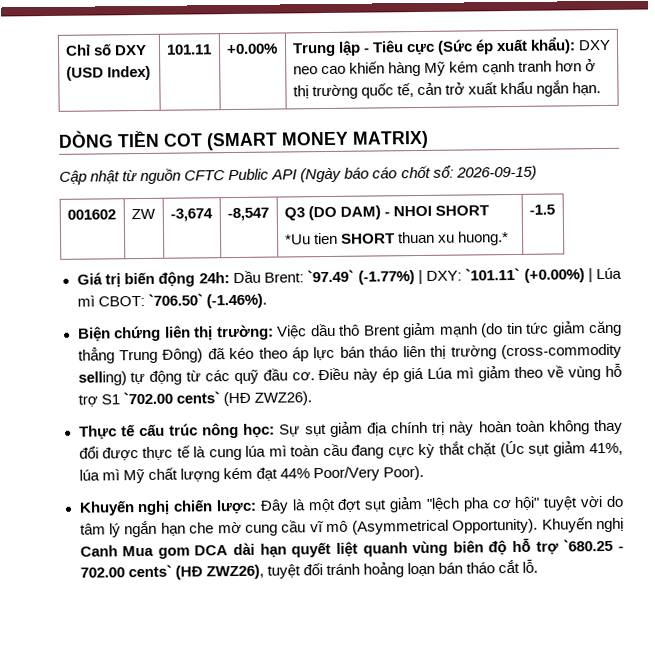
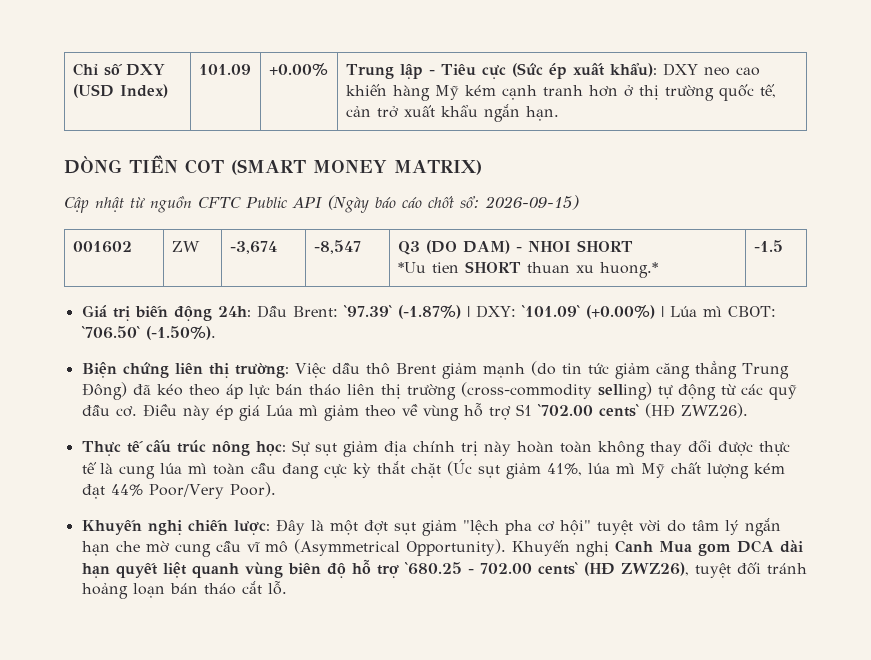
- Chỉ số DXY (USD Index) | 101.11 | +0.00% | Trung lập - Tiêu cực (Sức ép xuất khẩu): DXY neo cao khiến hàng Mỹ kém cạnh tranh hơn ở thị trường quốc tế, cản trở xuất khẩu ngắn hạn.
+ Chỉ số DXY (USD Index) | 101.09 | +0.00% | Trung lập - Tiêu cực (Sức ép xuất khẩu): DXY neo cao khiến hàng Mỹ kém cạnh tranh hơn ở thị trường quốc tế, cản trở xuất khẩu ngắn hạn.
- Giá trị biến động 24h: Dầu Brent: `97.49` (-1.77%) | DXY: `101.11` (+0.00%) | Lúa mì CBOT: `706.50` (-1.46%).
+ Giá trị biến động 24h: Dầu Brent: `97.39` (-1.87%) | DXY: `101.09` (+0.00%) | Lúa mì CBOT: `706.50` (-1.50%).

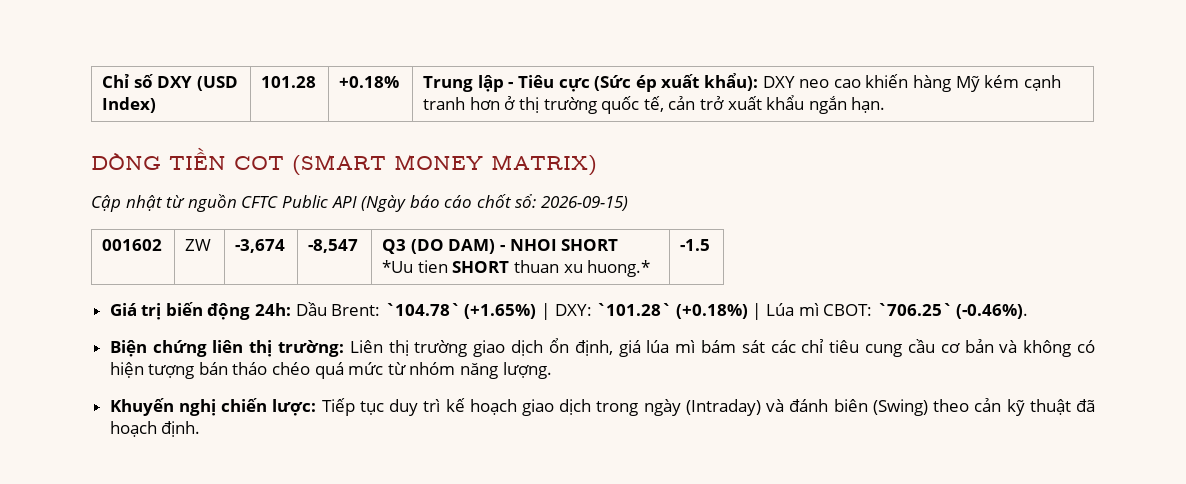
- Chỉ số DXY (USD Index) | 101.09 | +0.00% | Trung lập - Tiêu cực (Sức ép xuất khẩu): DXY neo cao khiến hàng Mỹ kém cạnh tranh hơn ở thị trường quốc tế, cản trở xuất khẩu ngắn hạn.
+ Chỉ số DXY (USD Index) | 101.28 | +0.18% | Trung lập - Tiêu cực (Sức ép xuất khẩu): DXY neo cao khiến hàng Mỹ kém cạnh tranh hơn ở thị trường quốc tế, cản trở xuất khẩu ngắn hạn.
- Giá trị biến động 24h: Dầu Brent: `97.39` (-1.87%) | DXY: `101.09` (+0.00%) | Lúa mì CBOT: `706.50` (-1.50%).
+ Giá trị biến động 24h: Dầu Brent: `104.78` (+1.65%) | DXY: `101.28` (+0.18%) | Lúa mì CBOT: `706.25` (-0.46%).
- Biện chứng liên thị trường: Việc dầu thô Brent giảm mạnh (do tin tức giảm căng thẳng Trung Đông) đã kéo theo áp lực bán tháo liên thị trường (cross-commodity selling) tự động từ các quỹ đầu cơ. Điều này ép giá Lúa mì giảm theo về vùng hỗ trợ S1 `702.00 cents` (HĐ ZWZ26).
- Thực tế cấu trúc nông học: Sự sụt giảm địa chính trị này hoàn toàn không thay đổi được thực tế là cung lúa mì toàn cầu đang cực kỳ thắt chặt (Úc sụt giảm 41%, lúa mì Mỹ chất lượng kém đạt 44% Poor/Very Poor).
- Khuyến nghị chiến lược: Đây là một đợt sụt giảm "lệch pha cơ hội" tuyệt vời do tâm lý ngắn hạn che mờ cung cầu vĩ mô (Asymmetrical Opportunity). Khuyến nghị Canh Mua gom DCA dài hạn quyết liệt quanh vùng biên độ hỗ trợ `680.25 - 702.00 cents` (HĐ ZWZ26), tuyệt đối tránh hoảng loạn bán tháo cắt lỗ.
+ Biện chứng liên thị trường: Liên thị trường giao dịch ổn định, giá lúa mì bám sát các chỉ tiêu cung cầu cơ bản và không có hiện tượng bán tháo chéo quá mức từ nhóm năng lượng.
+ Khuyến nghị chiến lược: Tiếp tục duy trì kế hoạch giao dịch trong ngày (Intraday) và đánh biên (Swing) theo cản kỹ thuật đã hoạch định.

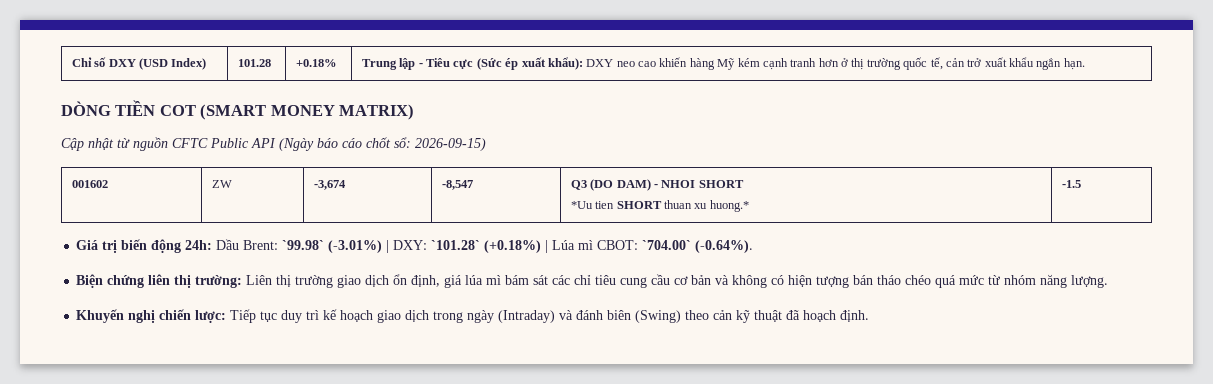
- Giá trị biến động 24h: Dầu Brent: `104.78` (+1.65%) | DXY: `101.28` (+0.18%) | Lúa mì CBOT: `706.25` (-0.46%).
+ Giá trị biến động 24h: Dầu Brent: `99.98` (-3.01%) | DXY: `101.28` (+0.18%) | Lúa mì CBOT: `704.00` (-0.64%).

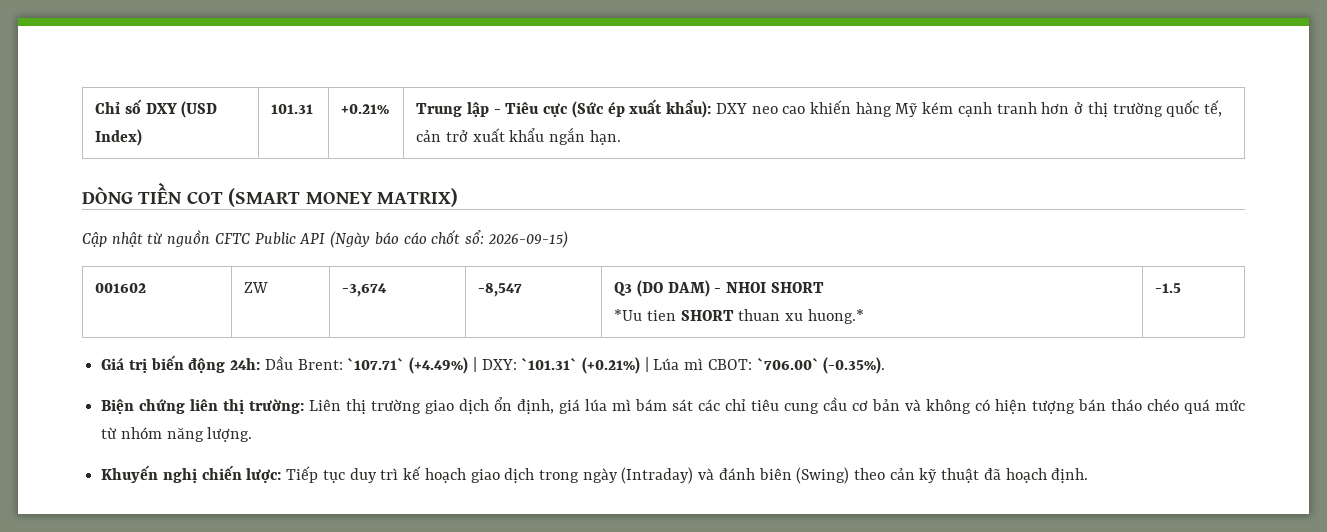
- Chỉ số DXY (USD Index) | 101.28 | +0.18% | Trung lập - Tiêu cực (Sức ép xuất khẩu): DXY neo cao khiến hàng Mỹ kém cạnh tranh hơn ở thị trường quốc tế, cản trở xuất khẩu ngắn hạn.
+ Chỉ số DXY (USD Index) | 101.31 | +0.21% | Trung lập - Tiêu cực (Sức ép xuất khẩu): DXY neo cao khiến hàng Mỹ kém cạnh tranh hơn ở thị trường quốc tế, cản trở xuất khẩu ngắn hạn.
- Giá trị biến động 24h: Dầu Brent: `99.98` (-3.01%) | DXY: `101.28` (+0.18%) | Lúa mì CBOT: `704.00` (-0.64%).
+ Giá trị biến động 24h: Dầu Brent: `107.71` (+4.49%) | DXY: `101.31` (+0.21%) | Lúa mì CBOT: `706.00` (-0.35%).

